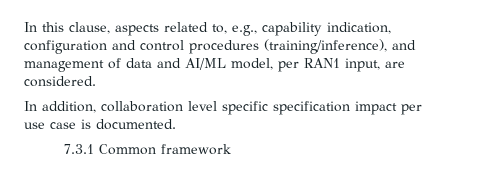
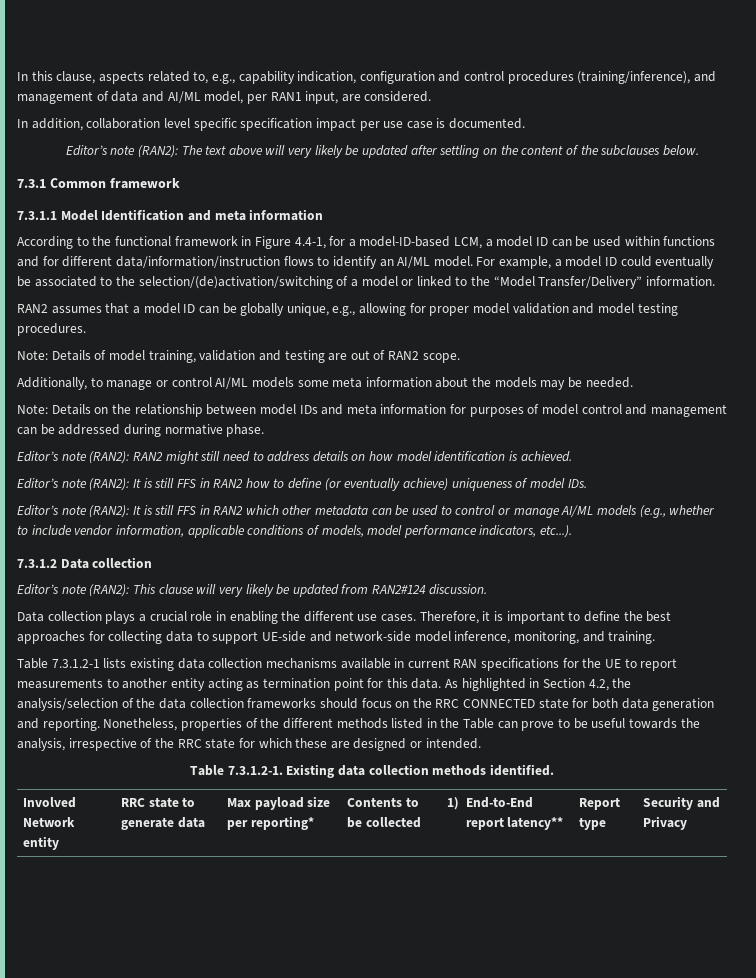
+ Editor’s note (RAN2): The text above will very likely be updated after settling on the content of the subclauses below.
  7.3.1 Common framework
+ 7.3.1.1 Model Identification and meta information
+ According to the functional framework in Figure 4.4-1, for a model-ID-based LCM, a model ID can be used within functions and for different data/information/instruction flows to identify an AI/ML model. For example, a model ID could eventually be associated to the selection/(de)activation/switching of a model or linked to the “Model Transfer/Delivery” information.
+ RAN2 assumes that a model ID can be globally unique, e.g., allowing for proper model validation and model testing procedures.
+ Note: Details of model training, validation and testing are out of RAN2 scope.
+ Additionally, to manage or control AI/ML models some meta information about the models may be needed.
+ Note: Details on the relationship between model IDs and meta information for purposes of model control and management can be addressed during normative phase.
+ Editor’s note (RAN2): RAN2 might still need to address details on how model identification is achieved.
+ Editor’s note (RAN2): It is still FFS in RAN2 how to define (or eventually achieve) uniqueness of model IDs.
+ Editor’s note (RAN2): It is still FFS in RAN2 which other metadata can be used to control or manage AI/ML models (e.g., whether to include vendor information, applicable conditions of models, model performance indicators, etc...).
+ 7.3.1.2 Data collection
+ Editor’s note (RAN2): This clause will very likely be updated from RAN2#124 discussion.
+ Data collection plays a crucial role in enabling the different use cases. Therefore, it is important to define the best approaches for collecting data to support UE-side and network-side model inference, monitoring, and training.
+ Table 7.3.1.2-1 lists existing data collection mechanisms available in current RAN specifications for the UE to report measurements to another entity acting as termination point for this data. As highlighted in Section 4.2, the analysis/selection of the data collection frameworks should focus on the RRC CONNECTED state for both data generation and reporting. Nonetheless, properties of the different methods listed in the Table can prove to be useful towards the analysis, irrespective of the RRC state for which these are designed or intended.
+ Table 7.3.1.2-1. Existing data collection methods identified.
+ Involved Network entity | RRC state to generate data | Max payload size per reporting* | Contents to be collected | 1) End-to-End report latency** | Report type | Security and Privacy

